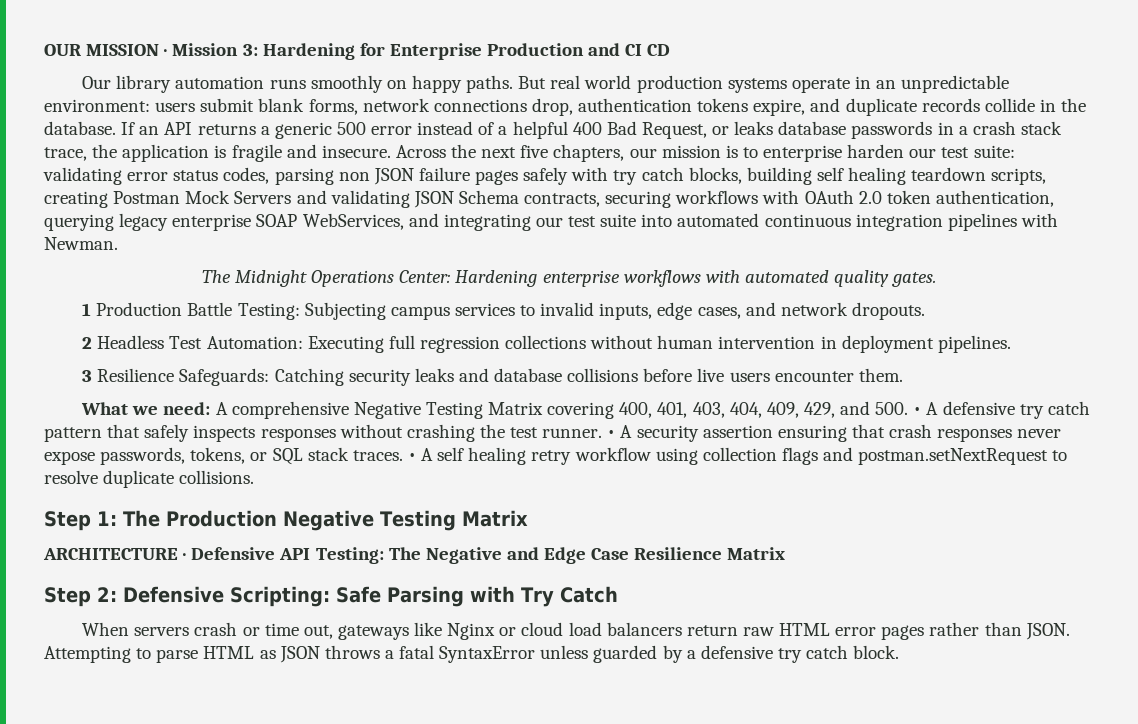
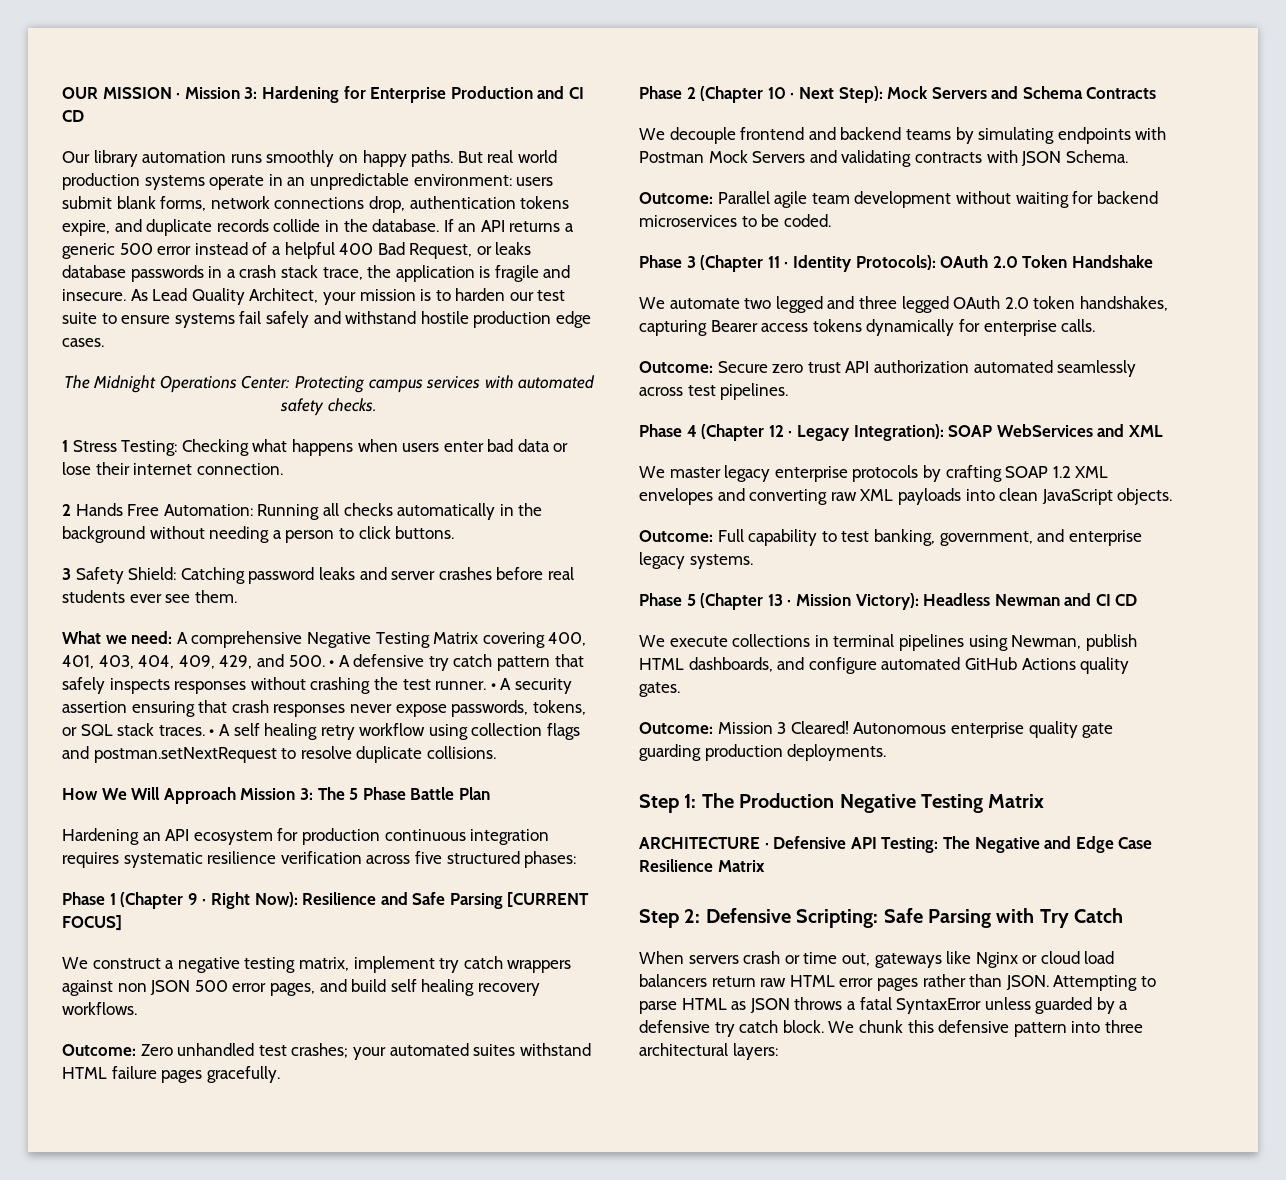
- Across the next five chapters, our mission is to enterprise harden our test suite: validating error status codes, parsing non JSON failure pages safely with try catch blocks, building self healing teardown scripts, creating Postman Mock Servers and validating JSON Schema contracts, securing workflows with OAuth 2.0 token authentication, querying legacy enterprise SOAP WebServices, and integrating our test suite into automated continuous integration pipelines with Newman.
- The Midnight Operations Center: Hardening enterprise workflows with automated quality gates.
- 1 Production Battle Testing: Subjecting campus services to invalid inputs, edge cases, and network dropouts.
- 2 Headless Test Automation: Executing full regression collections without human intervention in deployment pipelines.
- 3 Resilience Safeguards: Catching security leaks and database collisions before live users encounter them.
+ As Lead Quality Architect, your mission is to harden our test suite to ensure systems fail safely and withstand hostile production edge cases.
+ The Midnight Operations Center: Protecting campus services with automated safety checks.
+ 1 Stress Testing: Checking what happens when users enter bad data or lose their internet connection.
+ 2 Hands Free Automation: Running all checks automatically in the background without needing a person to click buttons.
+ 3 Safety Shield: Catching password leaks and server crashes before real students ever see them.
+ How We Will Approach Mission 3: The 5 Phase Battle Plan
+ Hardening an API ecosystem for production continuous integration requires systematic resilience verification across five structured phases:
+ Phase 1 (Chapter 9 · Right Now): Resilience and Safe Parsing [CURRENT FOCUS]
+ We construct a negative testing matrix, implement try catch wrappers against non JSON 500 error pages, and build self healing recovery workflows.
+ Outcome: Zero unhandled test crashes; your automated suites withstand HTML failure pages gracefully.
+ Phase 2 (Chapter 10 · Next Step): Mock Servers and Schema Contracts
+ We decouple frontend and backend teams by simulating endpoints with Postman Mock Servers and validating contracts with JSON Schema.
+ Outcome: Parallel agile team development without waiting for backend microservices to be coded.
+ Phase 3 (Chapter 11 · Identity Protocols): OAuth 2.0 Token Handshake
+ We automate two legged and three legged OAuth 2.0 token handshakes, capturing Bearer access tokens dynamically for enterprise calls.
+ Outcome: Secure zero trust API authorization automated seamlessly across test pipelines.
+ Phase 4 (Chapter 12 · Legacy Integration): SOAP WebServices and XML
+ We master legacy enterprise protocols by crafting SOAP 1.2 XML envelopes and converting raw XML payloads into clean JavaScript objects.
+ Outcome: Full capability to test banking, government, and enterprise legacy systems.
+ Phase 5 (Chapter 13 · Mission Victory): Headless Newman and CI CD
+ We execute collections in terminal pipelines using Newman, publish HTML dashboards, and configure automated GitHub Actions quality gates.
+ Outcome: Mission 3 Cleared! Autonomous enterprise quality gate guarding production deployments.
+ We chunk this defensive pattern into three architectural layers:

